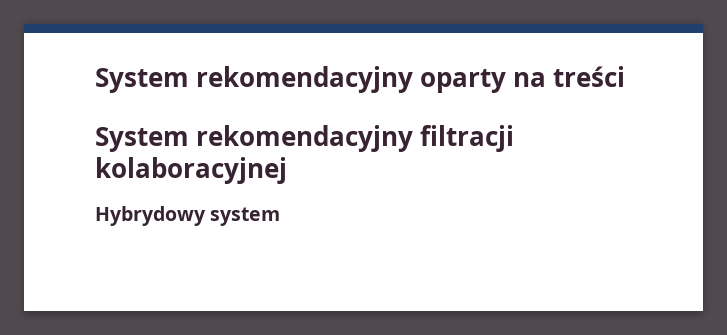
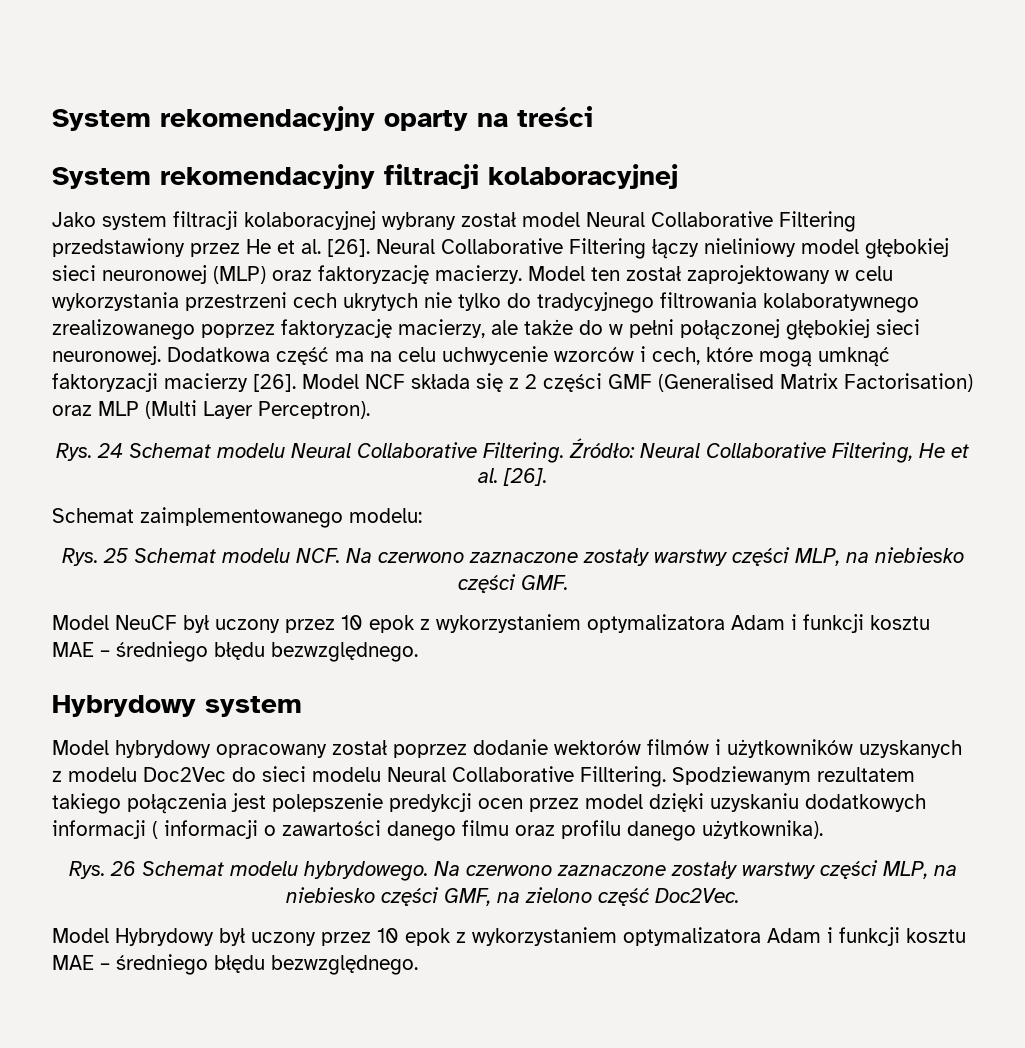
+ Jako system filtracji kolaboracyjnej wybrany został model Neural Collaborative Filtering przedstawiony przez He et al. [26]. Neural Collaborative Filtering łączy nieliniowy model głębokiej sieci neuronowej (MLP) oraz faktoryzację macierzy. Model ten został zaprojektowany w celu wykorzystania przestrzeni cech ukrytych nie tylko do tradycyjnego filtrowania kolaboratywnego zrealizowanego poprzez faktoryzację macierzy, ale także do w pełni połączonej głębokiej sieci neuronowej. Dodatkowa część ma na celu uchwycenie wzorców i cech, które mogą umknąć faktoryzacji macierzy [26]. Model NCF składa się z 2 części GMF (Generalised Matrix Factorisation) oraz MLP (Multi Layer Perceptron).
+ Rys. 24 Schemat modelu Neural Collaborative Filtering. Źródło: Neural Collaborative Filtering, He et al. [26].
+ Schemat zaimplementowanego modelu:
+ Rys. 25 Schemat modelu NCF. Na czerwono zaznaczone zostały warstwy części MLP, na niebiesko części GMF.
+ Model NeuCF był uczony przez 10 epok z wykorzystaniem optymalizatora Adam i funkcji kosztu MAE – średniego błędu bezwzględnego.
  Hybrydowy system
+ Model hybrydowy opracowany został poprzez dodanie wektorów filmów i użytkowników uzyskanych z modelu Doc2Vec do sieci modelu Neural Collaborative Filltering. Spodziewanym rezultatem takiego połączenia jest polepszenie predykcji ocen przez model dzięki uzyskaniu dodatkowych informacji ( informacji o zawartości danego filmu oraz profilu danego użytkownika).
+ Rys. 26 Schemat modelu hybrydowego. Na czerwono zaznaczone zostały warstwy części MLP, na niebiesko części GMF, na zielono część Doc2Vec.
+ Model Hybrydowy był uczony przez 10 epok z wykorzystaniem optymalizatora Adam i funkcji kosztu MAE – średniego błędu bezwzględnego.

